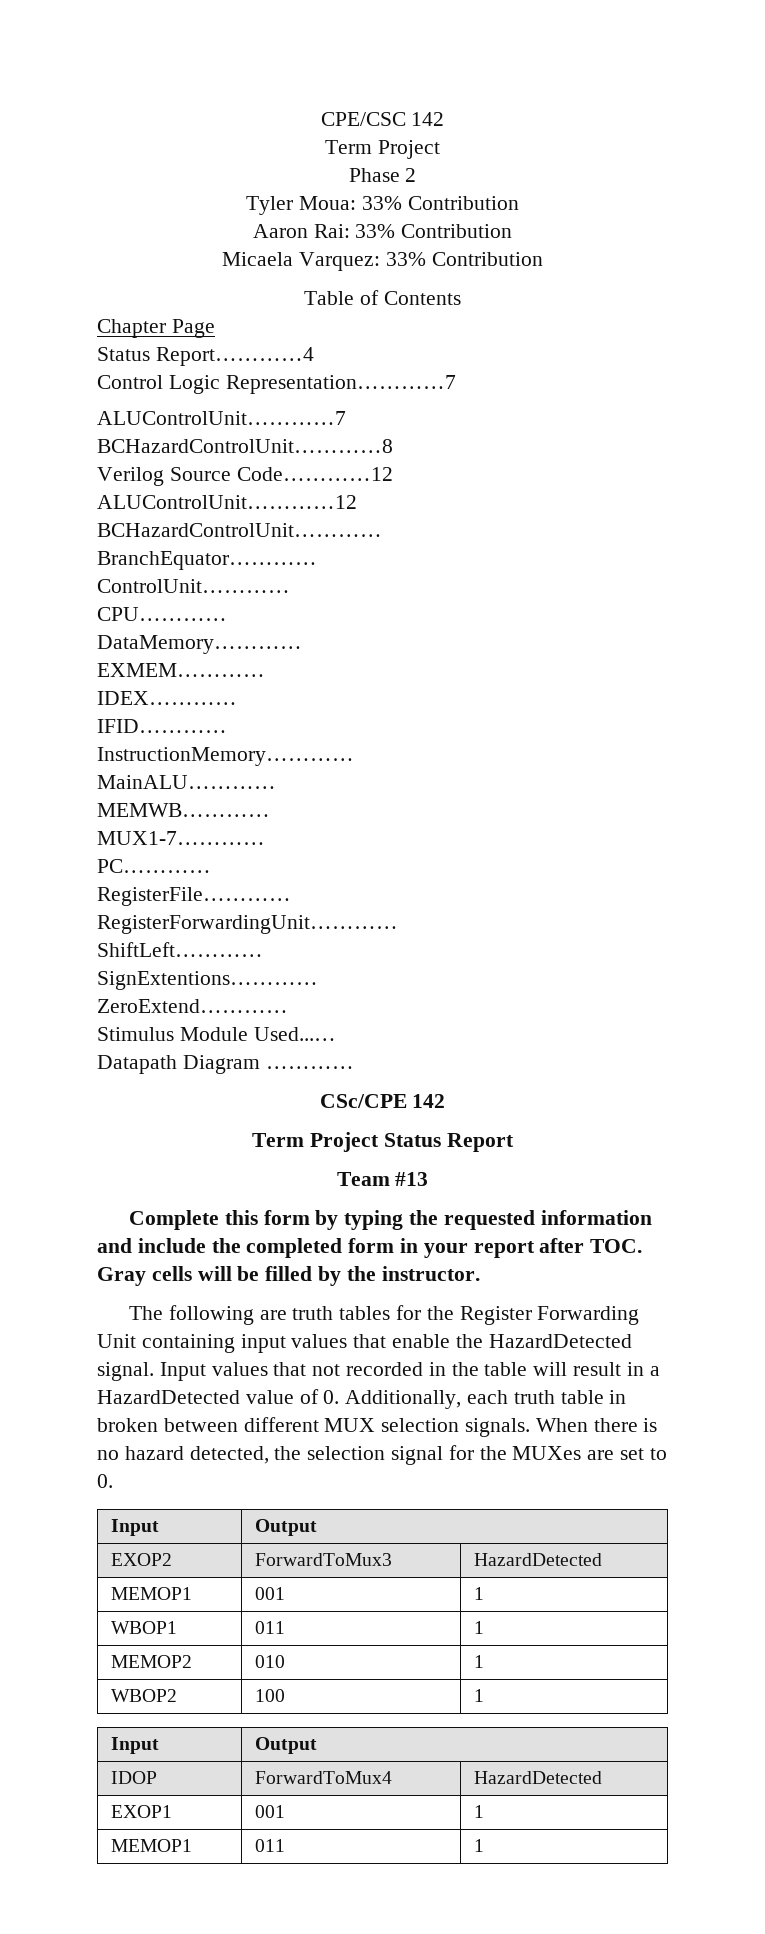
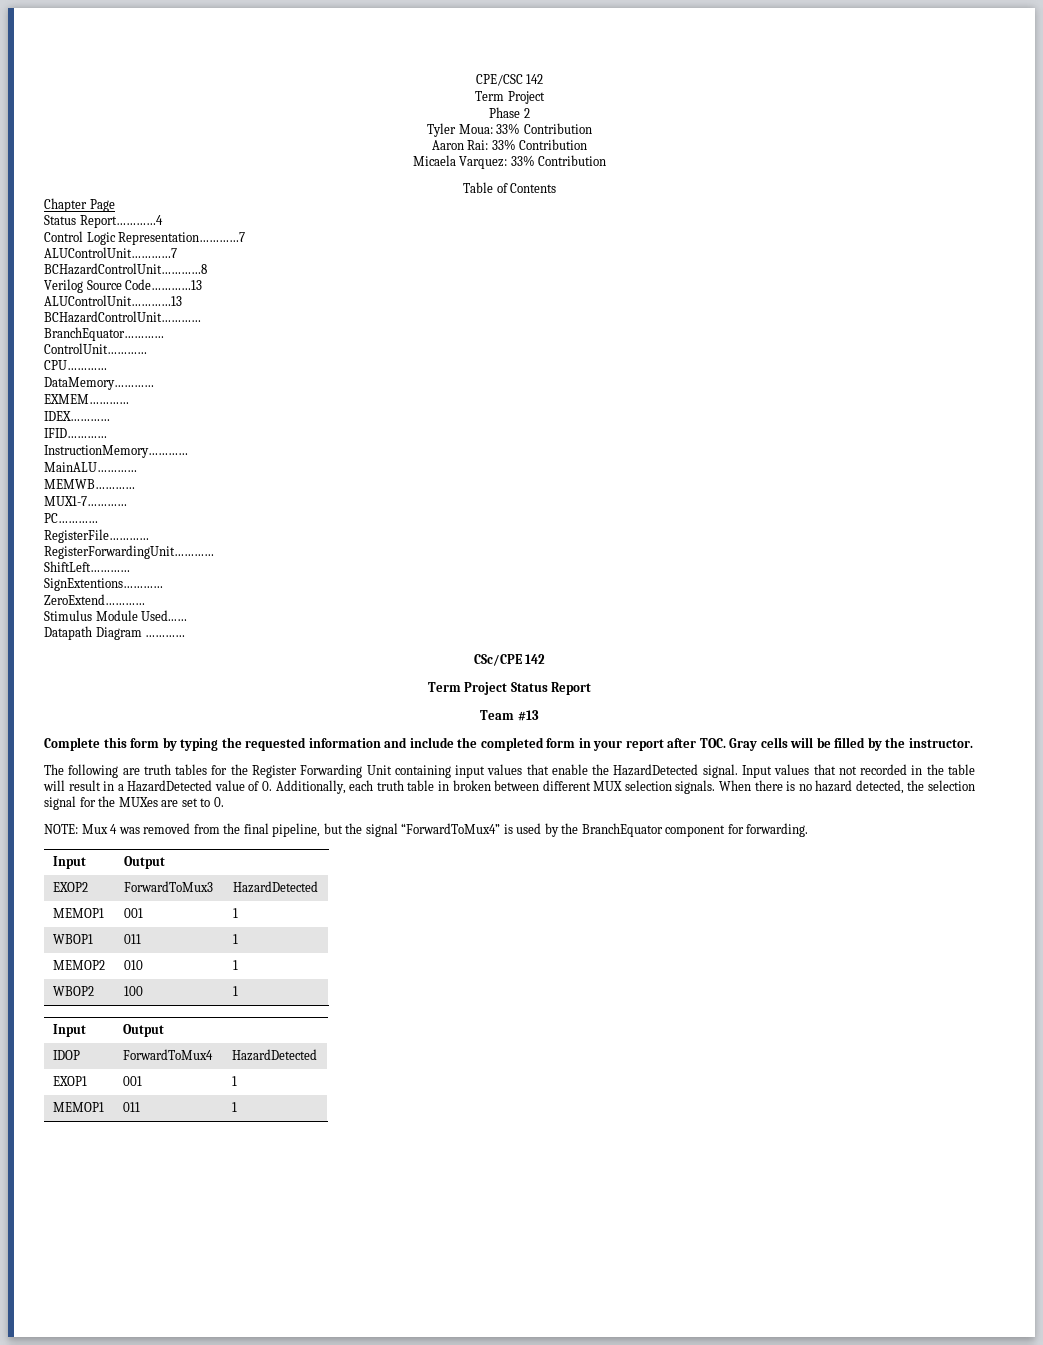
- Verilog Source Code…………12
- ALUControlUnit…………12
+ Verilog Source Code…………13
+ ALUControlUnit…………13
+ NOTE: Mux 4 was removed from the final pipeline, but the signal “ForwardToMux4” is used by the BranchEquator component for forwarding.

